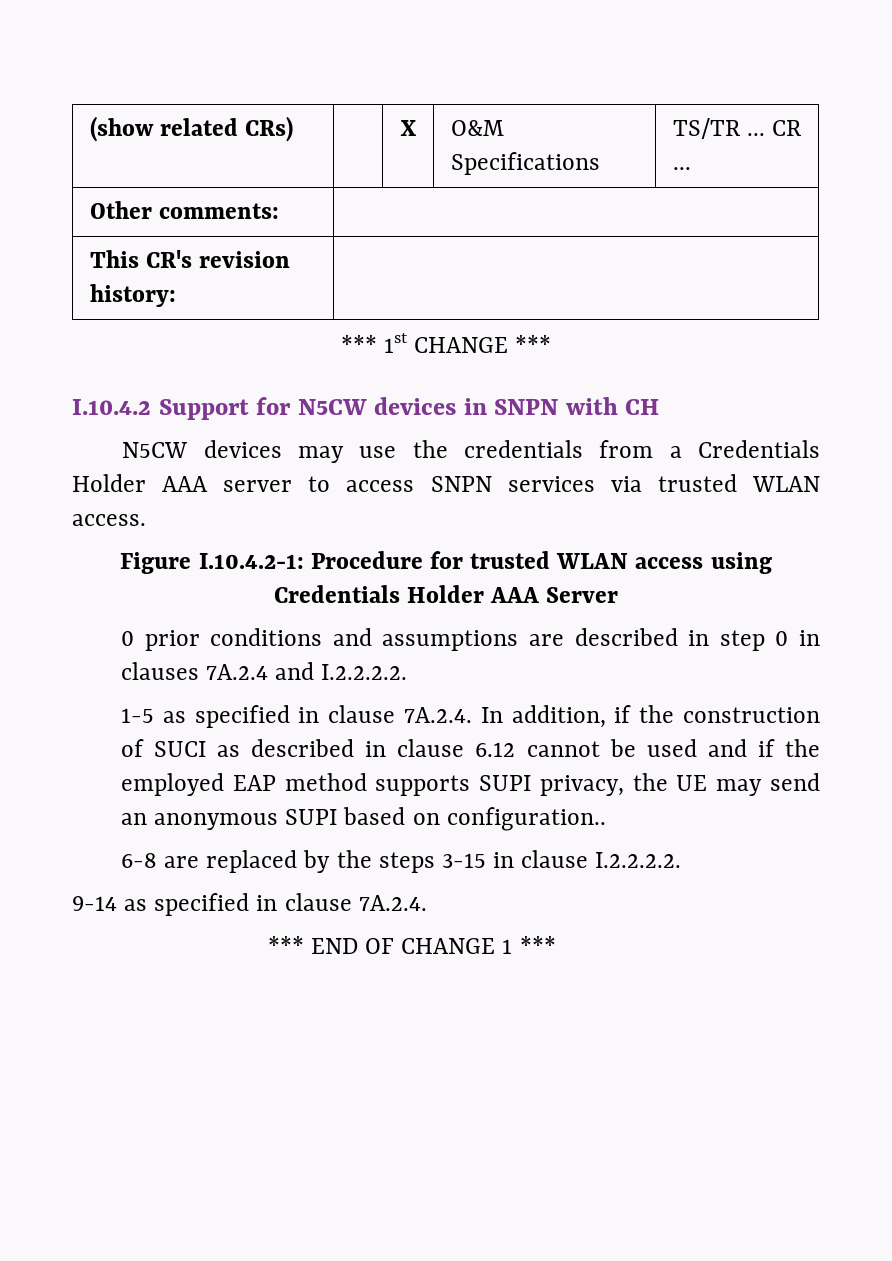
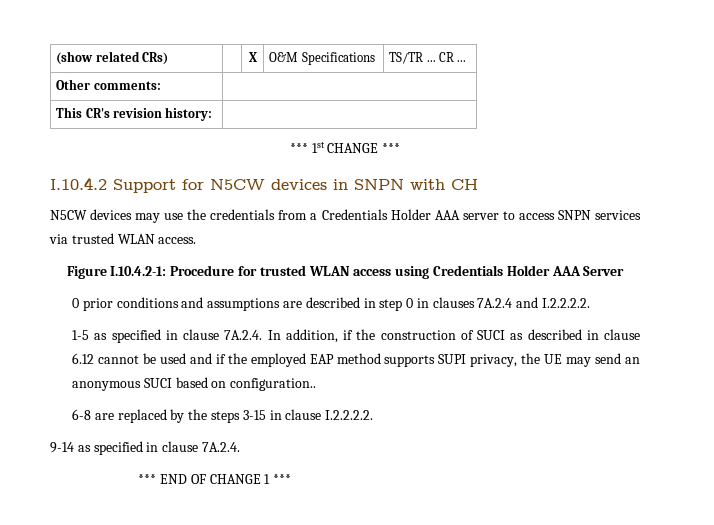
- 1-5 as specified in clause 7A.2.4. In addition, if the construction of SUCI as described in clause 6.12 cannot be used and if the employed EAP method supports SUPI privacy, the UE may send an anonymous SUPI based on configuration..
+ 1-5 as specified in clause 7A.2.4. In addition, if the construction of SUCI as described in clause 6.12 cannot be used and if the employed EAP method supports SUPI privacy, the UE may send an anonymous SUCI based on configuration..

